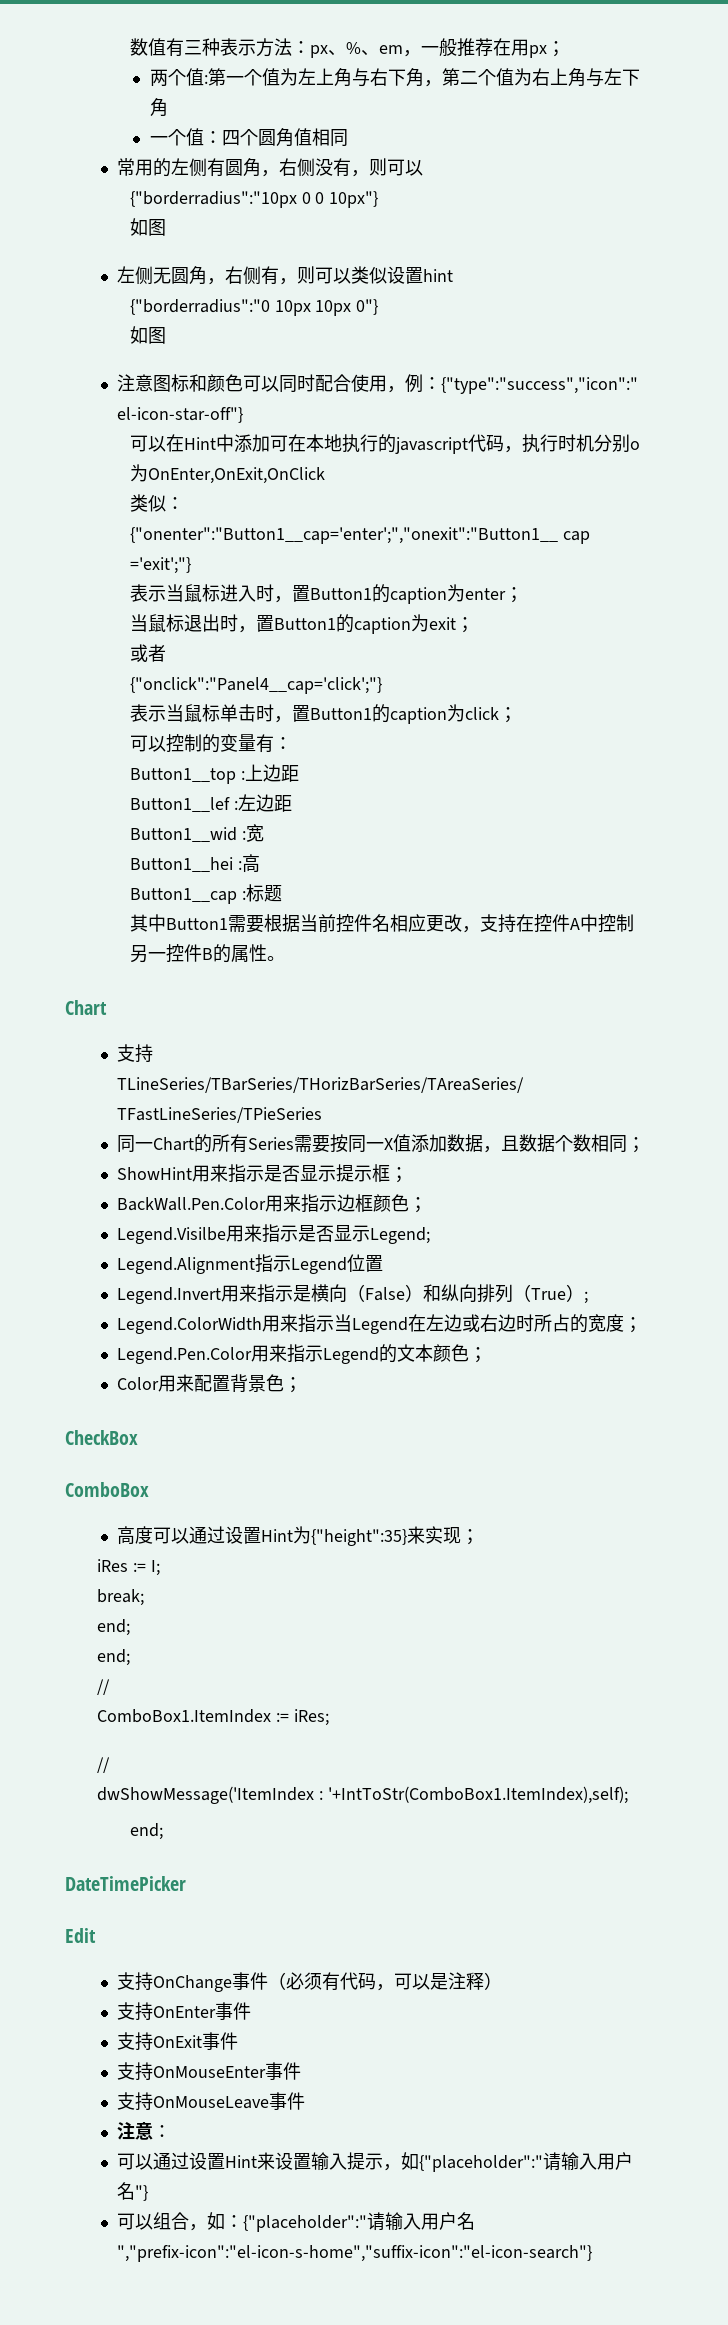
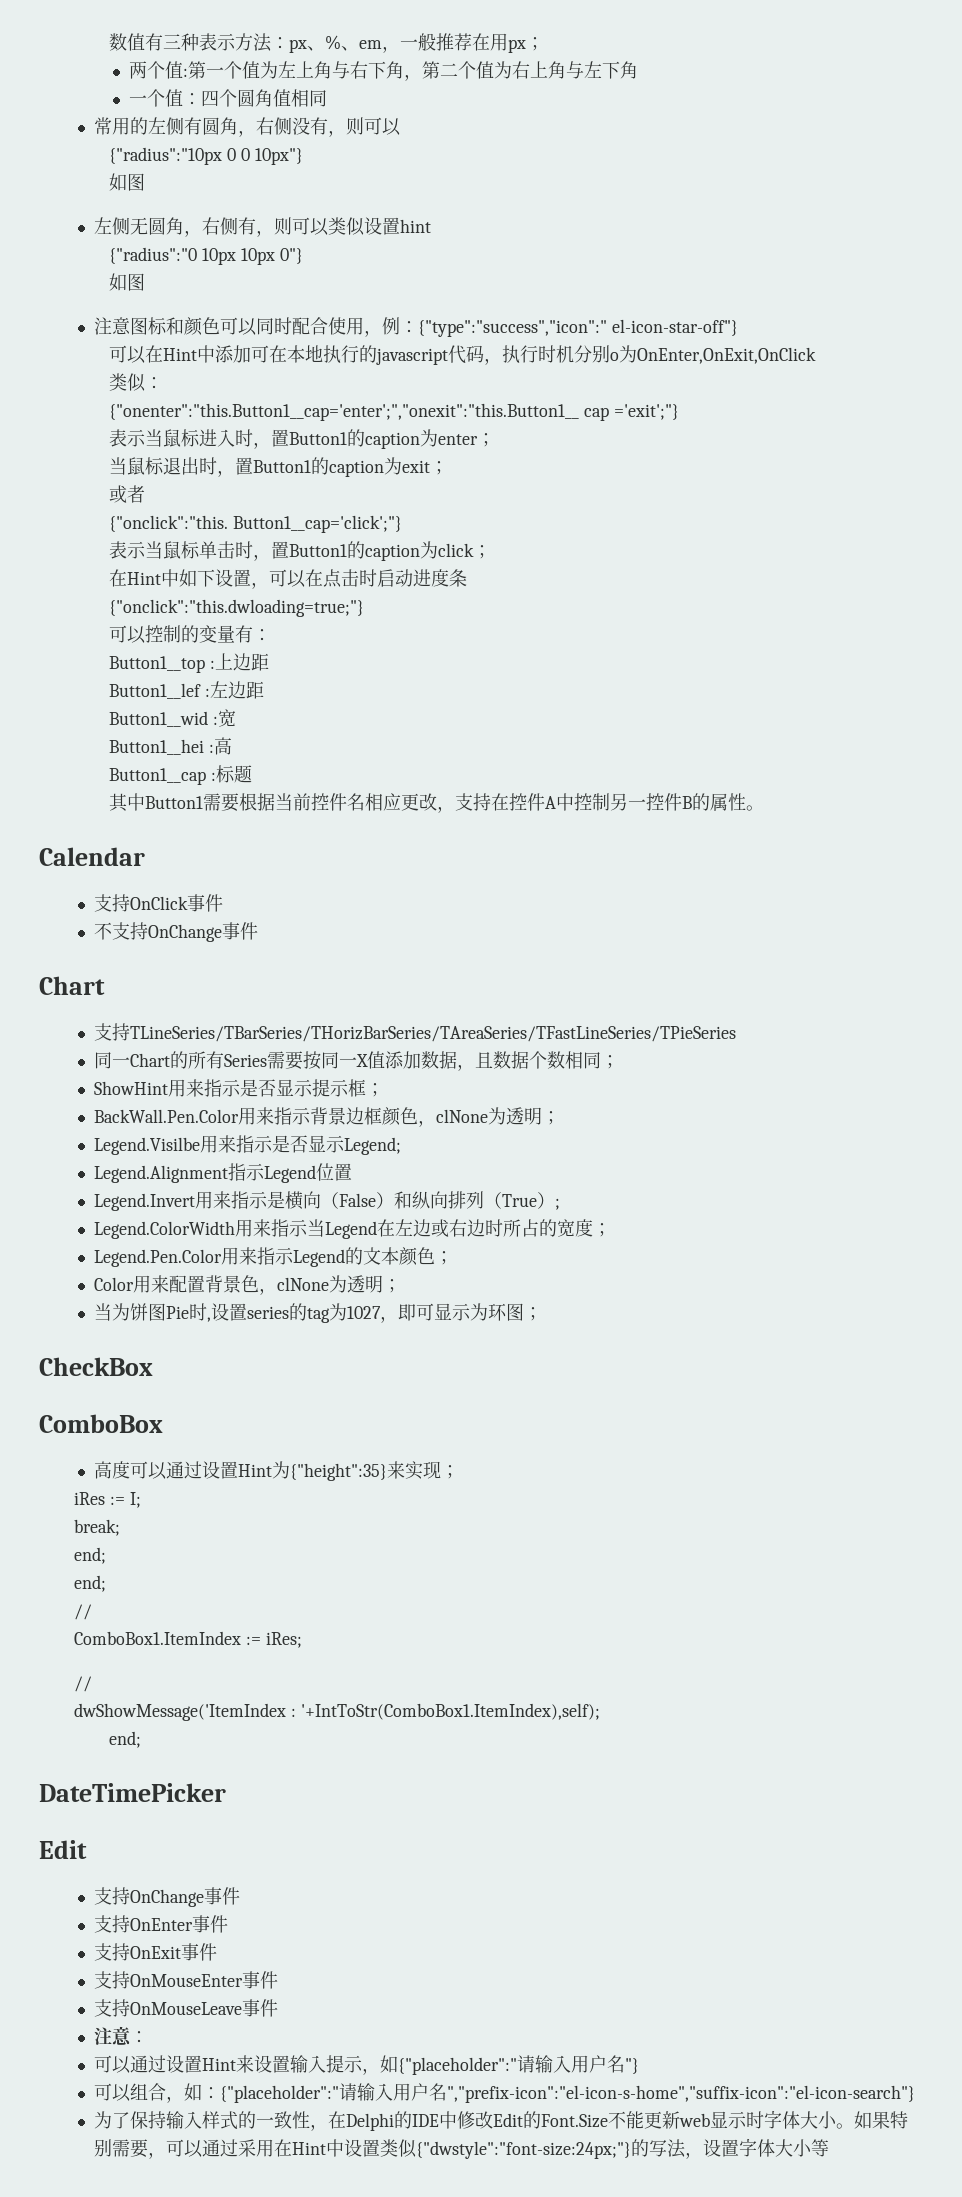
- {"borderradius":"10px 0 0 10px"}
+ {"radius":"10px 0 0 10px"}
- {"borderradius":"0 10px 10px 0"}
+ {"radius":"0 10px 10px 0"}
- {"onenter":"Button1__cap='enter';","onexit":"Button1__ cap ='exit';"}
+ {"onenter":"this.Button1__cap='enter';","onexit":"this.Button1__ cap ='exit';"}
- {"onclick":"Panel4__cap='click';"}
+ {"onclick":"this. Button1__cap='click';"}
+ 在Hint中如下设置，可以在点击时启动进度条
+ {"onclick":"this.dwloading=true;"}
+ Calendar
+ 支持OnClick事件
+ 不支持OnChange事件
- BackWall.Pen.Color用来指示边框颜色；
+ BackWall.Pen.Color用来指示背景边框颜色，clNone为透明；
- Color用来配置背景色；
+ Color用来配置背景色，clNone为透明；
+ 当为饼图Pie时,设置series的tag为1027，即可显示为环图；
  DateTimePicker
  Edit
- 支持OnChange事件（必须有代码，可以是注释）
+ 支持OnChange事件
+ 为了保持输入样式的一致性，在Delphi的IDE中修改Edit的Font.Size不能更新web显示时字体大小。如果特别需要，可以通过采用在Hint中设置类似{"dwstyle":"font-size:24px;"}的写法，设置字体大小等

